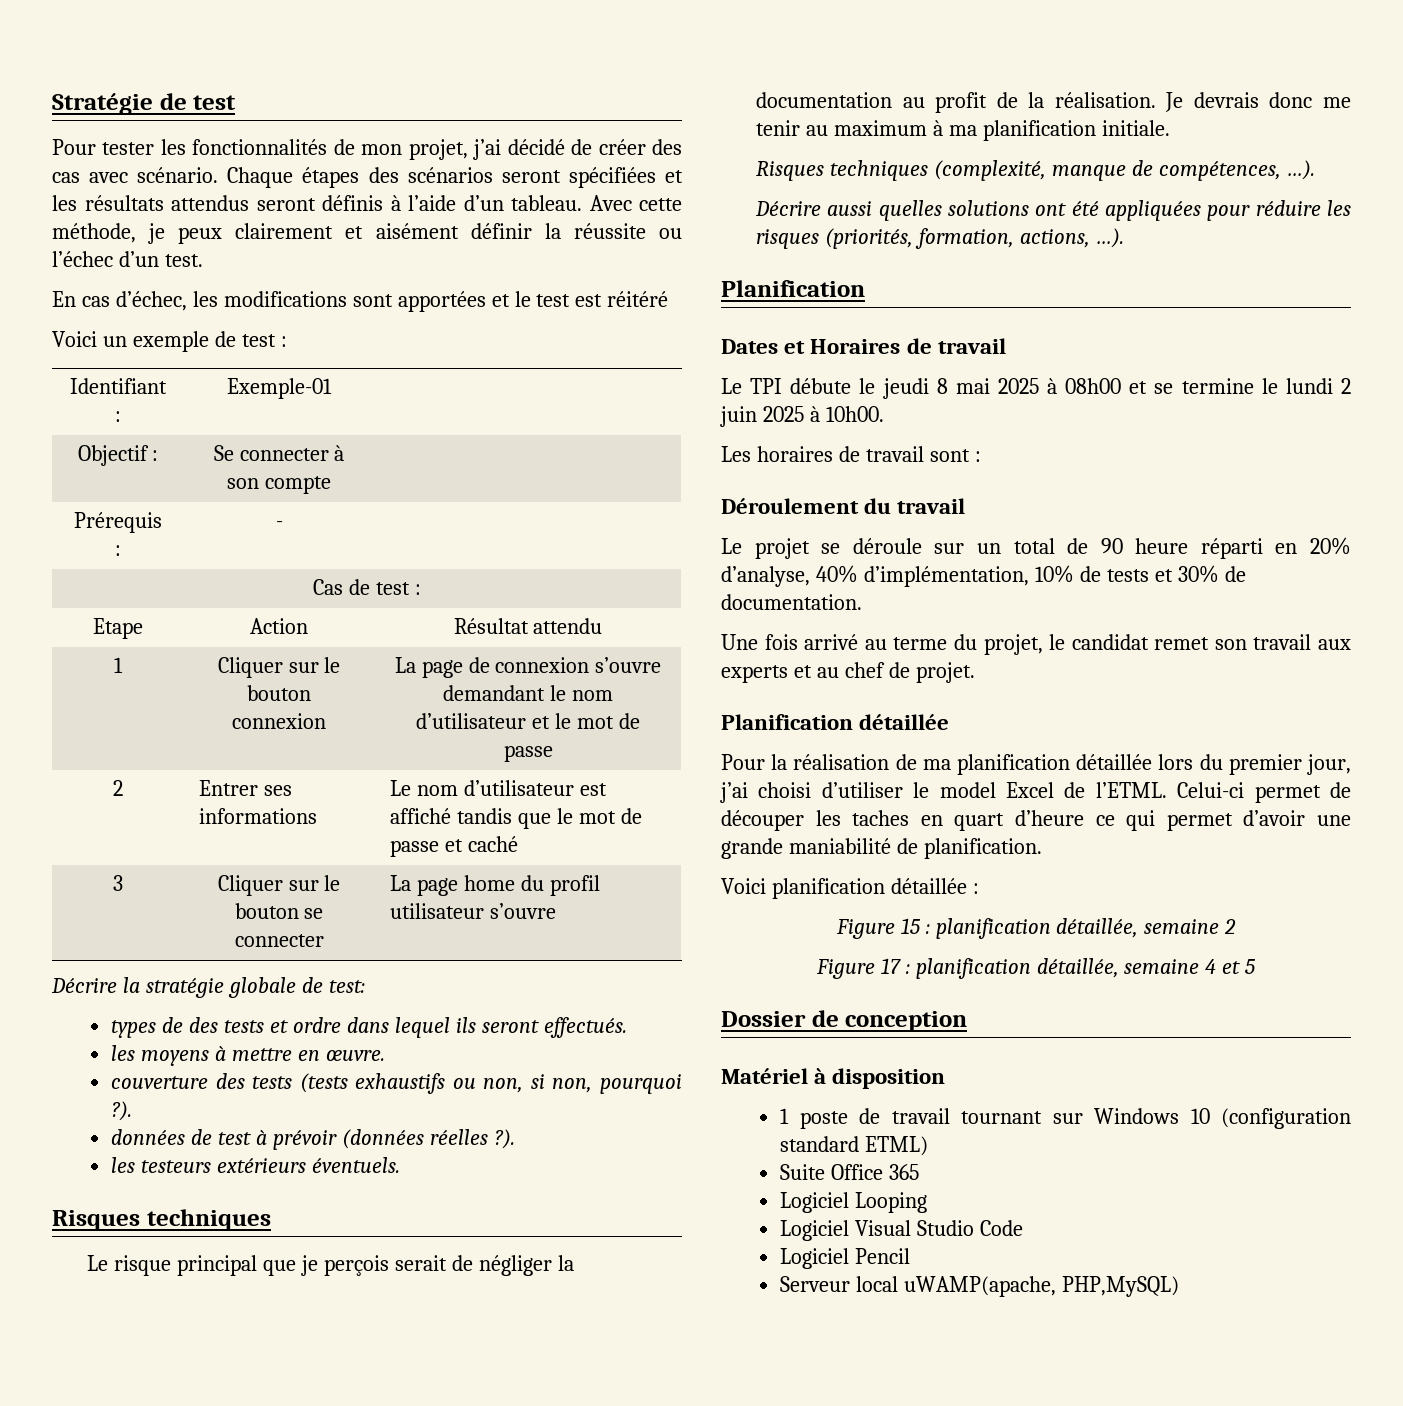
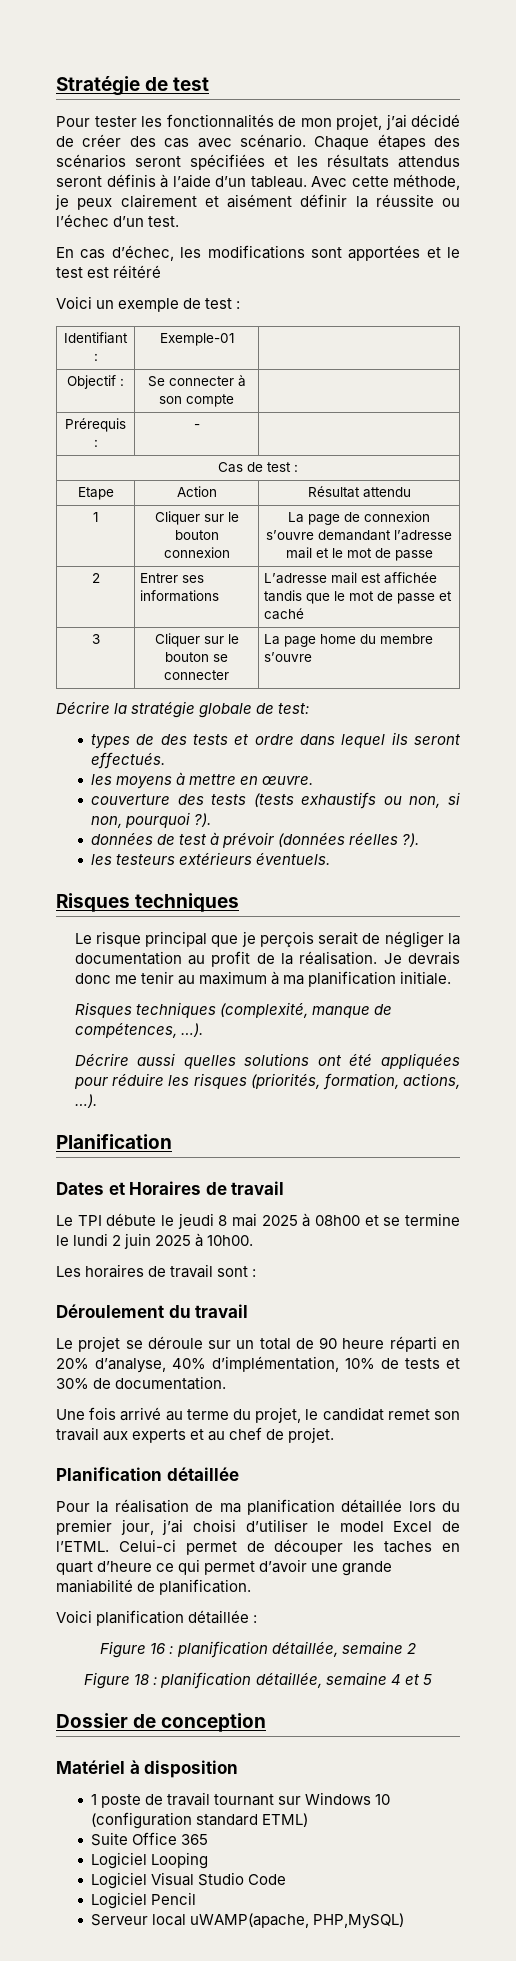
- 1 | Cliquer sur le bouton connexion | La page de connexion s’ouvre demandant le nom d’utilisateur et le mot de passe
+ 1 | Cliquer sur le bouton connexion | La page de connexion s’ouvre demandant l’adresse mail et le mot de passe
- 2 | Entrer ses informations | Le nom d’utilisateur est affiché tandis que le mot de passe et caché
+ 2 | Entrer ses informations | L’adresse mail est affichée tandis que le mot de passe et caché
- 3 | Cliquer sur le bouton se connecter | La page home du profil utilisateur s’ouvre
+ 3 | Cliquer sur le bouton se connecter | La page home du membre s’ouvre
- Figure 15 : planification détaillée, semaine 2
+ Figure 16 : planification détaillée, semaine 2
- Figure 17 : planification détaillée, semaine 4 et 5
+ Figure 18 : planification détaillée, semaine 4 et 5

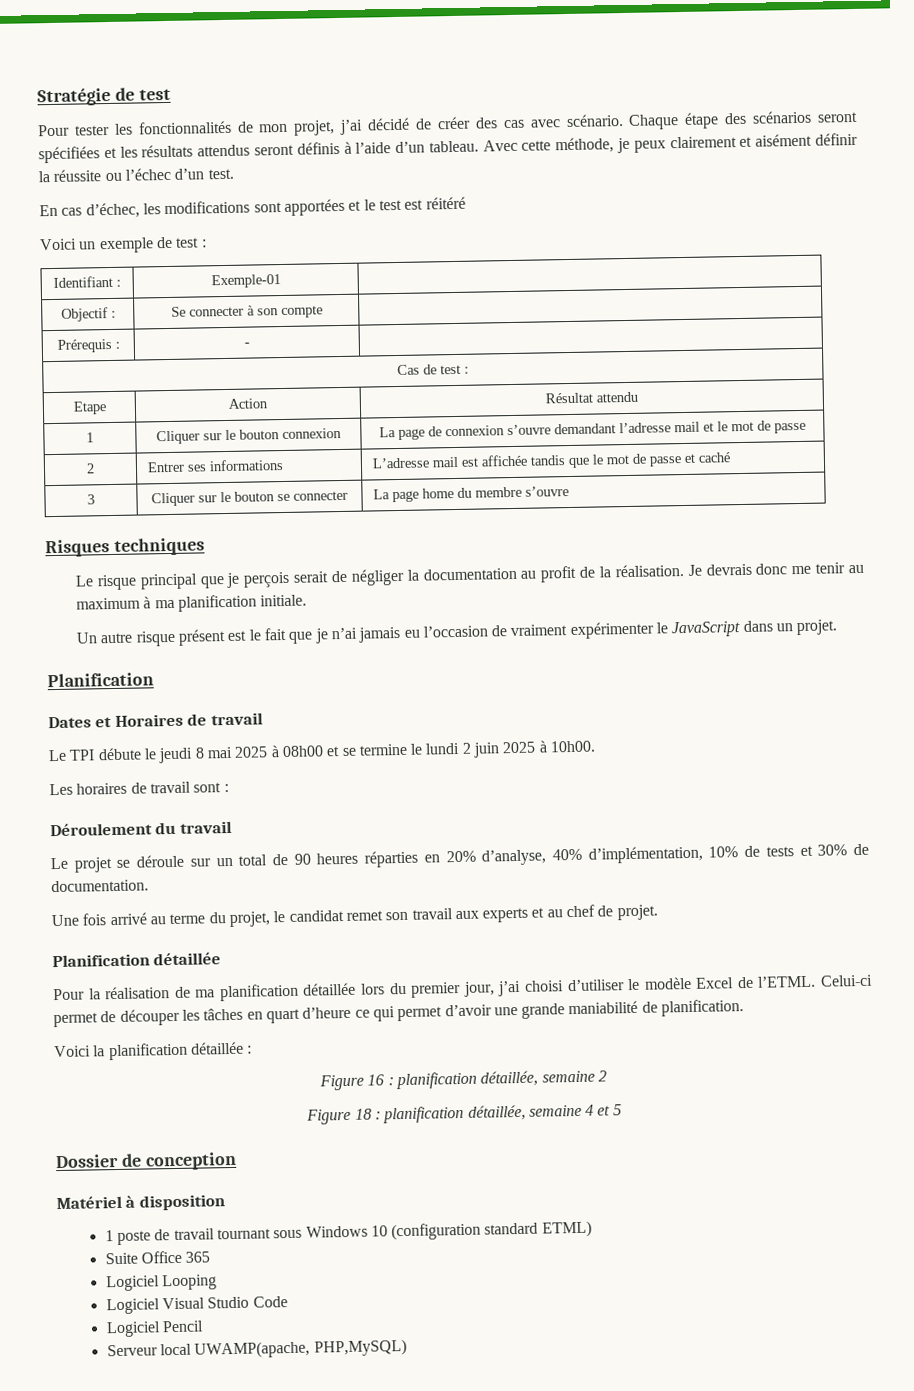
- Chaque étapes des scénarios seront spécifiées et les résultats attendus seront définis à l’aide d’un tableau.
+ Chaque étape des scénarios seront spécifiées et les résultats attendus seront définis à l’aide d’un tableau.
- Décrire la stratégie globale de test:
- types de des tests et ordre dans lequel ils seront effectués.
- les moyens à mettre en œuvre.
- couverture des tests (tests exhaustifs ou non, si non, pourquoi ?).
- données de test à prévoir (données réelles ?).
- les testeurs extérieurs éventuels.
- Risques techniques (complexité, manque de compétences, …).
- Décrire aussi quelles solutions ont été appliquées pour réduire les risques (priorités, formation, actions, …).
+ Un autre risque présent est le fait que je n’ai jamais eu l’occasion de vraiment expérimenter le JavaScript dans un projet.
- Le projet se déroule sur un total de 90 heure réparti en 20% d’analyse, 40% d’implémentation, 10% de tests et 30% de documentation.
+ Le projet se déroule sur un total de 90 heures réparties en 20% d’analyse, 40% d’implémentation, 10% de tests et 30% de documentation.
- Pour la réalisation de ma planification détaillée lors du premier jour, j’ai choisi d’utiliser le model Excel de l’ETML.
+ Pour la réalisation de ma planification détaillée lors du premier jour, j’ai choisi d’utiliser le modèle Excel de l’ETML.
- Celui-ci permet de découper les taches en quart d’heure ce qui permet d’avoir une grande maniabilité de planification.
+ Celui-ci permet de découper les tâches en quart d’heure ce qui permet d’avoir une grande maniabilité de planification.
- Voici planification détaillée :
+ Voici la planification détaillée :
- 1 poste de travail tournant sur Windows 10 (configuration standard ETML)
+ 1 poste de travail tournant sous Windows 10 (configuration standard ETML)
- Serveur local uWAMP(apache, PHP,MySQL)
+ Serveur local UWAMP(apache, PHP,MySQL)

